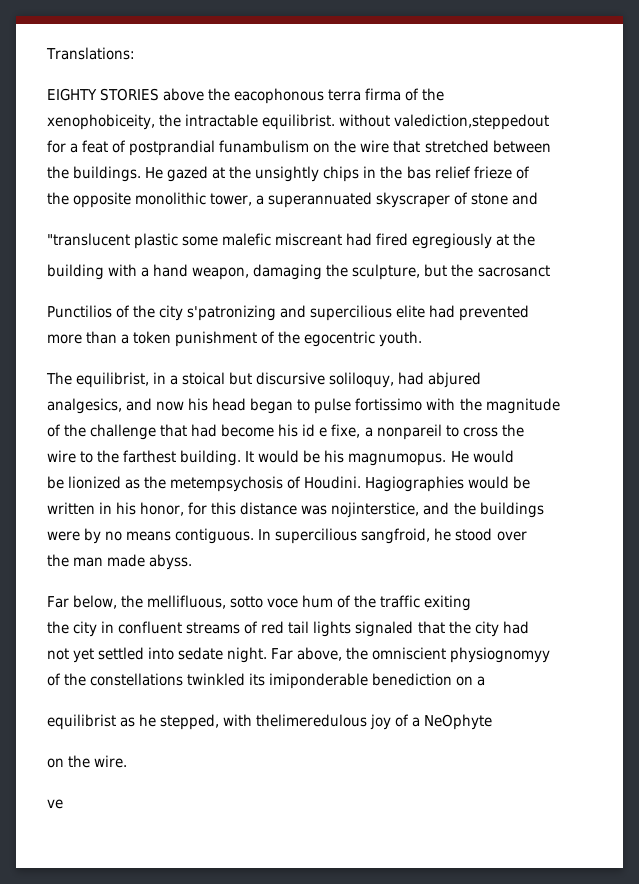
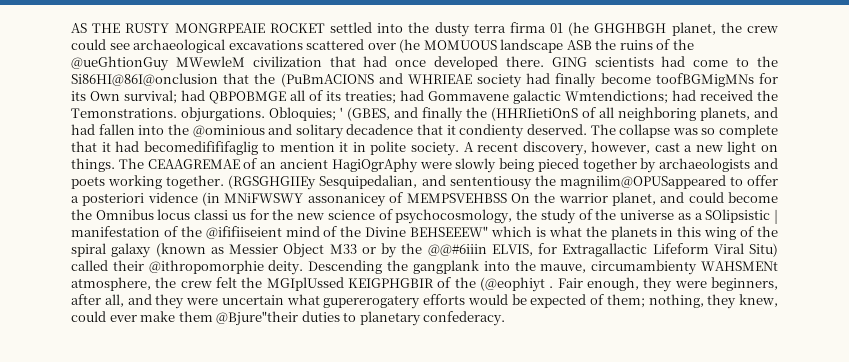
- Translations:
- EIGHTY STORIES above the eacophonous terra firma of the
- xenophobiceity, the intractable equilibrist. without valediction,steppedout
- for a feat of postprandial funambulism on the wire that stretched between
- the buildings. He gazed at the unsightly chips in the bas relief frieze of
- the opposite monolithic tower, a superannuated skyscraper of stone and
- "translucent plastic some malefic miscreant had fired egregiously at the
- building with a hand weapon, damaging the sculpture, but the sacrosanct
- Punctilios of the city s'patronizing and supercilious elite had prevented
- more than a token punishment of the egocentric youth.
- The equilibrist, in a stoical but discursive soliloquy, had abjured
- analgesics, and now his head began to pulse fortissimo with the magnitude
- of the challenge that had become his id e fixe, a nonpareil to cross the
- wire to the farthest building. It would be his magnumopus. He would
- be lionized as the metempsychosis of Houdini. Hagiographies would be
- written in his honor, for this distance was nojinterstice, and the buildings
- were by no means contiguous. In supercilious sangfroid, he stood over
- the man made abyss.
- Far below, the mellifluous, sotto voce hum of the traffic exiting
- the city in confluent streams of red tail lights signaled that the city had
- not yet settled into sedate night. Far above, the omniscient physiognomyy
- of the constellations twinkled its imiponderable benediction on a
- equilibrist as he stepped, with thelimeredulous joy of a NeOphyte
- on the wire.
- ve
+ AS THE RUSTY MONGRPEAIE ROCKET settled into the dusty terra firma 01 (he GHGHBGH planet, the crew could see archaeological excavations scattered over (he MOMUOUS landscape ASB the ruins of the @ueGhtionGuy MWewleM civilization that had once developed there. GING scientists had come to the Si86HI@86I@onclusion that the (PuBmACIONS and WHRIEAE society had finally become toofBGMigMNs for its Own survival; had QBPOBMGE all of its treaties; had Gommavene galactic Wmtendictions; had received the Temonstrations. objurgations. Obloquies; ' (GBES, and finally the (HHRIietiOnS of all neighboring planets, and had fallen into the @ominious and solitary decadence that it condienty deserved. The collapse was so complete that it had becomedifififaglig to mention it in polite society. A recent discovery, however, cast a new light on things. The CEAAGREMAE of an ancient HagiOgrAphy were slowly being pieced together by archaeologists and poets working together. (RGSGHGIIEy Sesquipedalian, and sententiousy the magnilim@OPUSappeared to offer a posteriori vidence (in MNiFWSWY assonanicey of MEMPSVEHBSS On the warrior planet, and could become the Omnibus locus classi us for the new science of psychocosmology, the study of the universe as a SOlipsistic | manifestation of the @ififiiseient mind of the Divine BEHSEEEW" which is what the planets in this wing of the spiral galaxy (known as Messier Object M33 or by the @@#6iiin ELVIS, for Extragallactic Lifeform Viral Situ) called their @ithropomorphie deity. Descending the gangplank into the mauve, circumambienty WAHSMENt atmosphere, the crew felt the MGIplUssed KEIGPHGBIR of the (@eophiyt . Fair enough, they were beginners, after all, and they were uncertain what gupererogatery efforts would be expected of them; nothing, they knew, could ever make them @Bjure"their duties to planetary confederacy.

